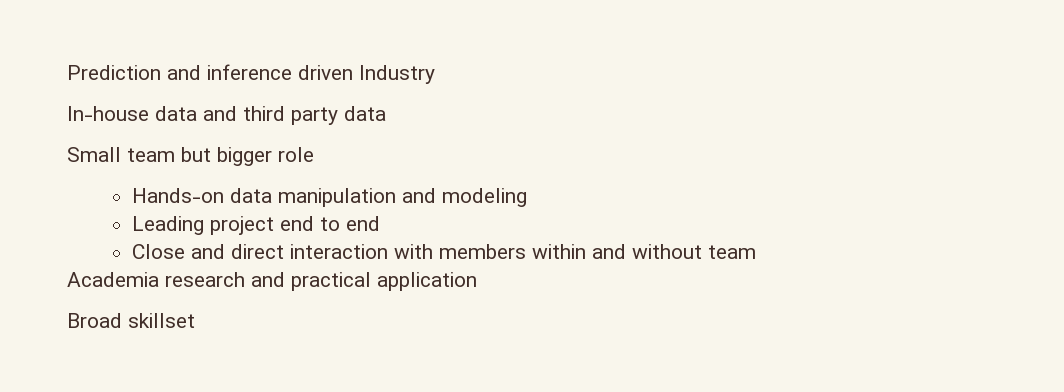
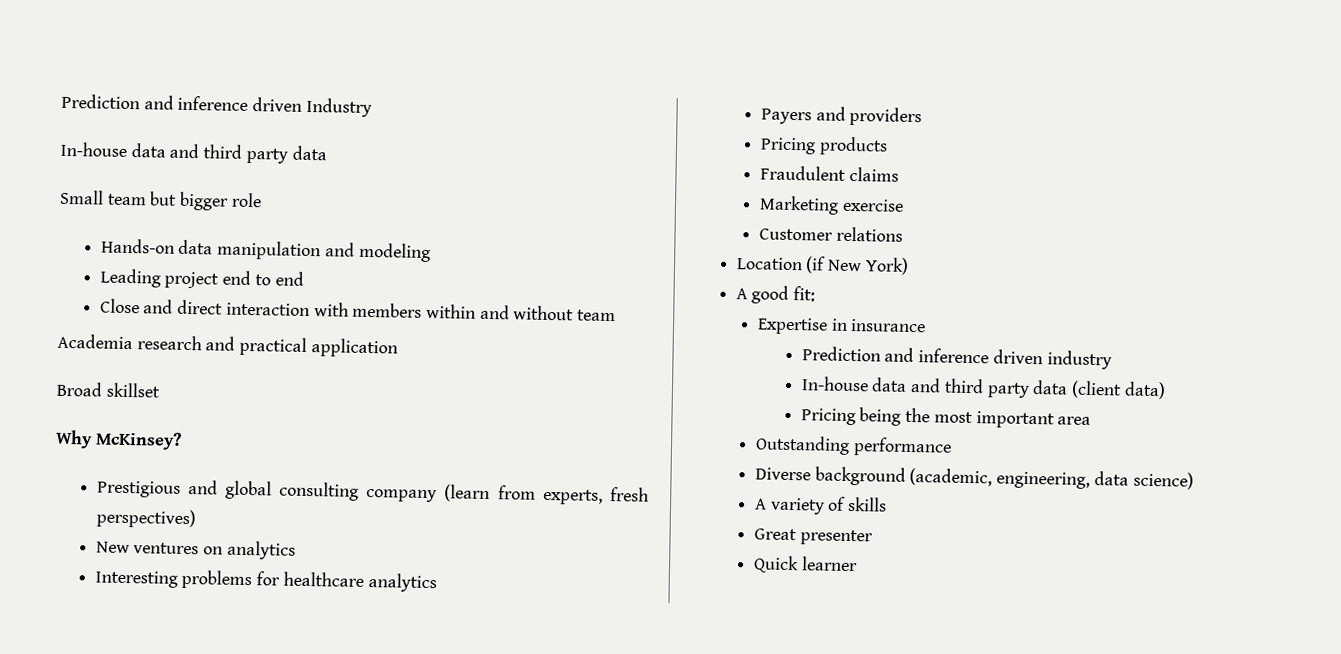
+ Why McKinsey?
+ Prestigious and global consulting company (learn from experts, fresh perspectives)
+ New ventures on analytics
+ Interesting problems for healthcare analytics
+ Payers and providers
+ Pricing products
+ Fraudulent claims
+ Marketing exercise
+ Customer relations
+ Location (if New York)
+ A good fit:
+ Expertise in insurance
+ Prediction and inference driven industry
+ In-house data and third party data (client data)
+ Pricing being the most important area
+ Outstanding performance
+ Diverse background (academic, engineering, data science)
+ A variety of skills
+ Great presenter
+ Quick learner

